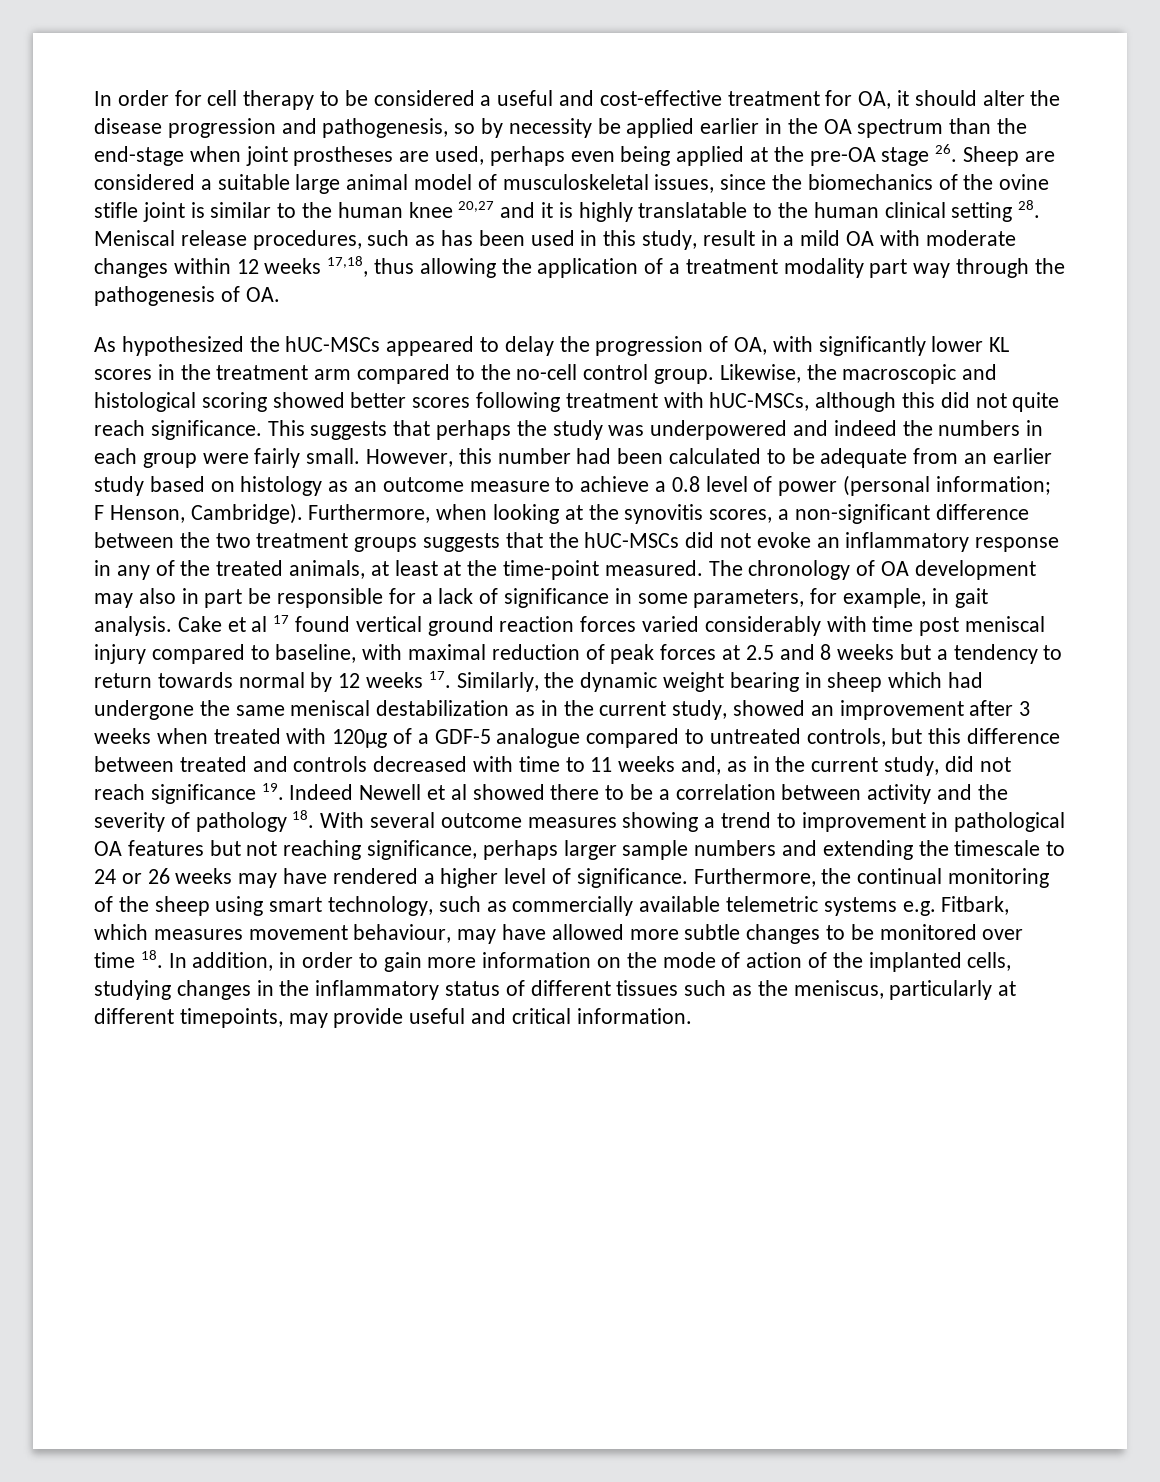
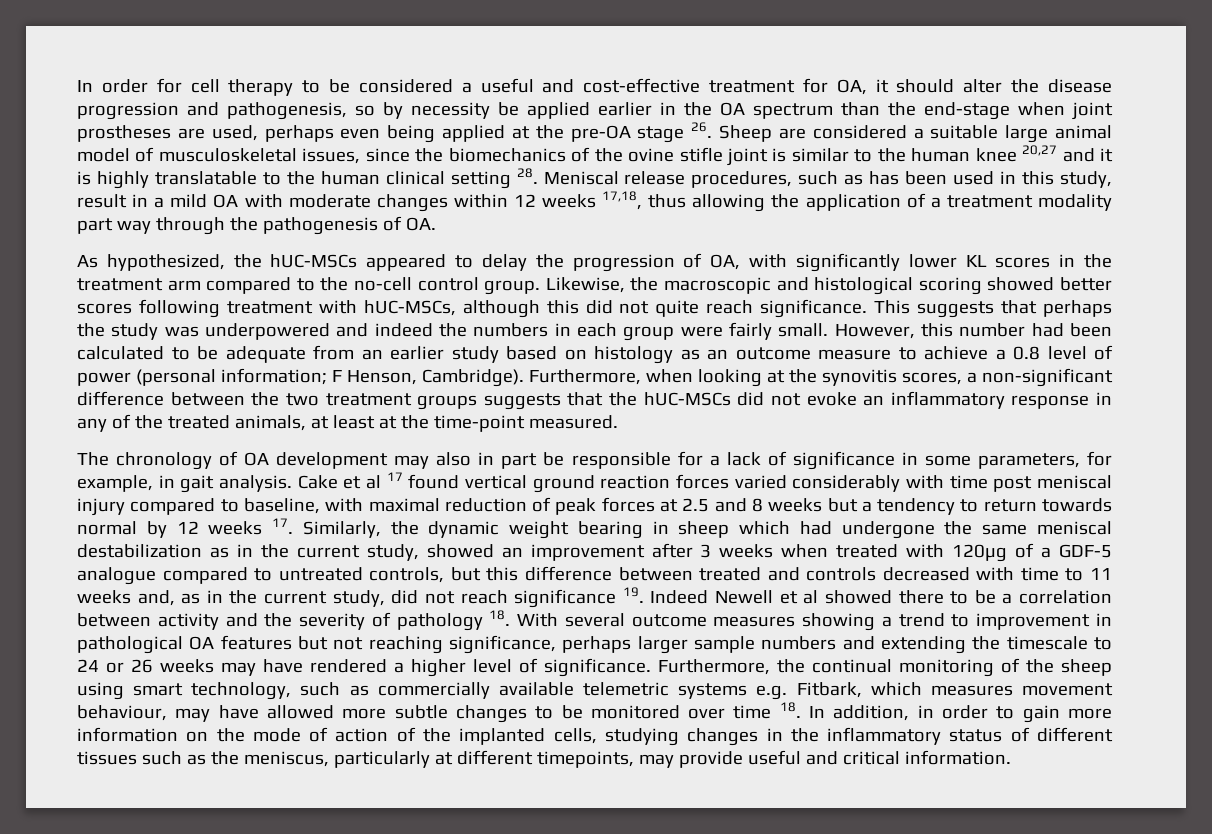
- As hypothesized the hUC-MSCs appeared to delay the progression of OA, with significantly lower KL scores in the treatment arm compared to the no-cell control group.
+ As hypothesized, the hUC-MSCs appeared to delay the progression of OA, with significantly lower KL scores in the treatment arm compared to the no-cell control group.
- Furthermore, when looking at the synovitis scores, a non-significant difference between the two treatment groups suggests that the hUC-MSCs did not evoke an inflammatory response in any of the treated animals, at least at the time-point measured. The chronology of OA development may also in part be responsible for a lack of significance in some parameters, for example, in gait analysis.
+ Furthermore, when looking at the synovitis scores, a non-significant difference between the two treatment groups suggests that the hUC-MSCs did not evoke an inflammatory response in any of the treated animals, at least at the time-point measured.
+ The chronology of OA development may also in part be responsible for a lack of significance in some parameters, for example, in gait analysis.

